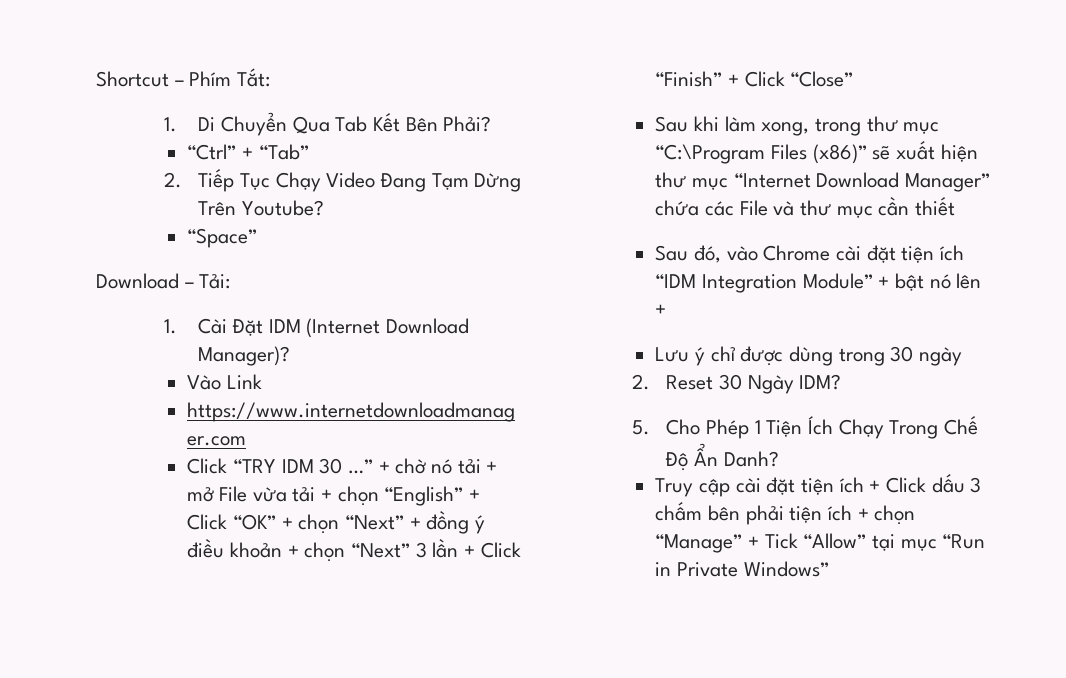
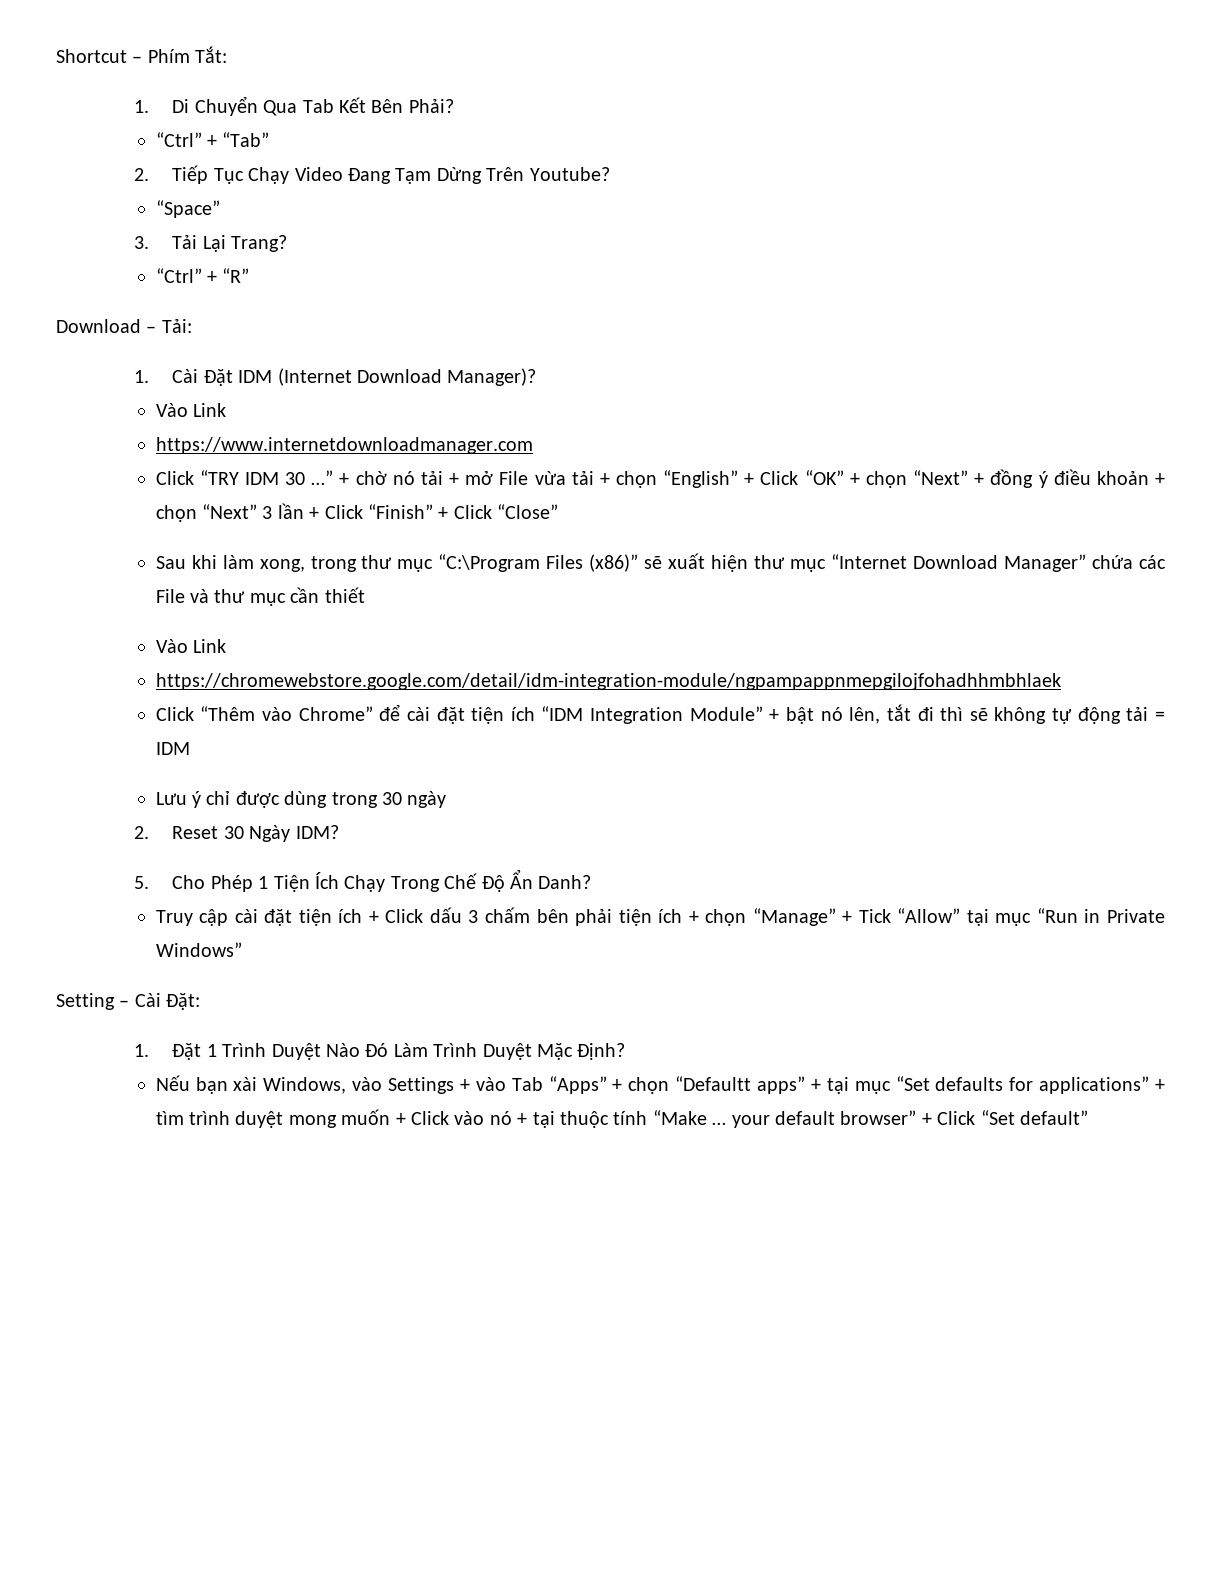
+ 3. Tải Lại Trang?
+ “Ctrl” + “R”
  Sau khi làm xong, trong thư mục “C:\Program Files (x86)” sẽ xuất hiện thư mục “Internet Download Manager” chứa các File và thư mục cần thiết
- Sau đó, vào Chrome cài đặt tiện ích “IDM Integration Module” + bật nó lên +
+ Vào Link
+ https://chromewebstore.google.com/detail/idm-integration-module/ngpampappnmepgilojfohadhhmbhlaek
+ Click “Thêm vào Chrome” để cài đặt tiện ích “IDM Integration Module” + bật nó lên, tắt đi thì sẽ không tự động tải = IDM
+ Setting – Cài Đặt:
+ 1. Đặt 1 Trình Duyệt Nào Đó Làm Trình Duyệt Mặc Định?
+ Nếu bạn xài Windows, vào Settings + vào Tab “Apps” + chọn “Defaultt apps” + tại mục “Set defaults for applications” + tìm trình duyệt mong muốn + Click vào nó + tại thuộc tính “Make … your default browser” + Click “Set default”

